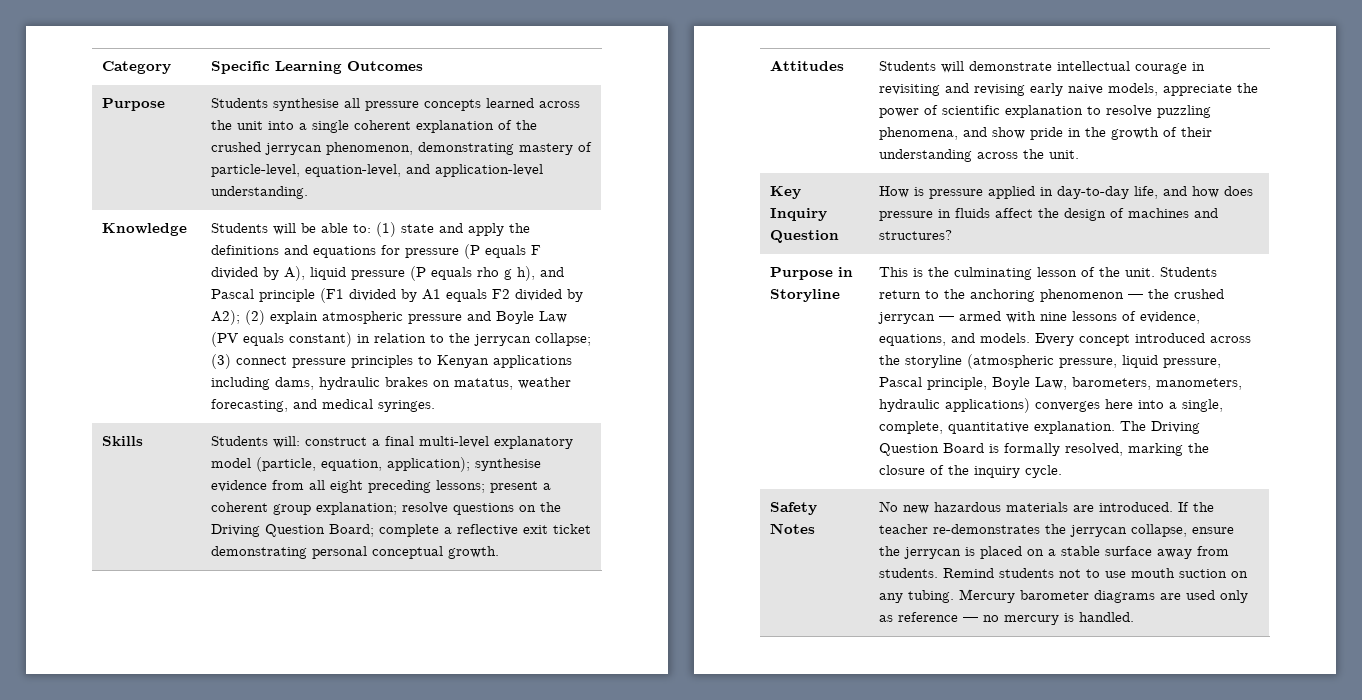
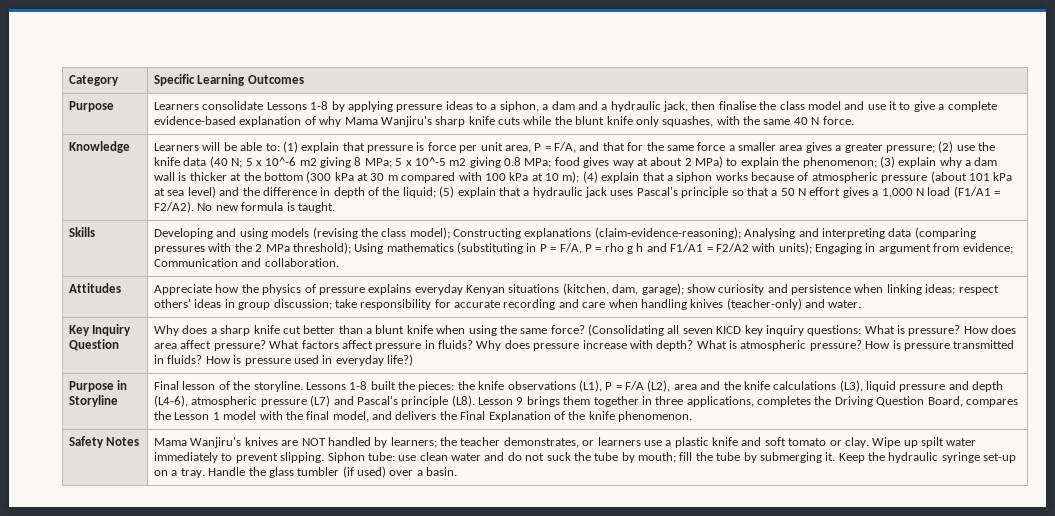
- Students synthesise all pressure concepts learned across the unit into a single coherent explanation of the crushed jerrycan phenomenon, demonstrating mastery of particle-level, equation-level, and application-level understanding.
+ Learners consolidate Lessons 1-8 by applying pressure ideas to a siphon, a dam and a hydraulic jack, then finalise the class model and use it to give a complete evidence-based explanation of why Mama Wanjiru's sharp knife cuts while the blunt knife only squashes, with the same 40 N force.
- Students will be able to: (1) state and apply the definitions and equations for pressure (P equals F divided by A), liquid pressure (P equals rho g h), and Pascal principle (F1 divided by A1 equals F2 divided by A2); (2) explain atmospheric pressure and Boyle Law (PV equals constant) in relation to the jerrycan collapse; (3) connect pressure principles to Kenyan applications including dams, hydraulic brakes on matatus, weather forecasting, and medical syringes.
- Skills | Students will: construct a final multi-level explanatory model (particle, equation, application); synthesise evidence from all eight preceding lessons; present a coherent group explanation; resolve questions on the Driving Question Board; complete a reflective exit ticket demonstrating personal conceptual growth.
- Attitudes | Students will demonstrate intellectual courage in revisiting and revising early naive models, appreciate the power of scientific explanation to resolve puzzling phenomena, and show pride in the growth of their understanding across the unit.
- Key Inquiry Question | How is pressure applied in day-to-day life, and how does pressure in fluids affect the design of machines and structures?
- Purpose in Storyline | This is the culminating lesson of the unit. Students return to the anchoring phenomenon — the crushed jerrycan — armed with nine lessons of evidence, equations, and models. Every concept introduced across the storyline (atmospheric pressure, liquid pressure, Pascal principle, Boyle Law, barometers, manometers, hydraulic applications) converges here into a single, complete, quantitative explanation. The Driving Question Board is formally resolved, marking the closure of the inquiry cycle.
- Safety Notes | No new hazardous materials are introduced. If the teacher re-demonstrates the jerrycan collapse, ensure the jerrycan is placed on a stable surface away from students. Remind students not to use mouth suction on any tubing. Mercury barometer diagrams are used only as reference — no mercury is handled.
+ Learners will be able to: (1) explain that pressure is force per unit area, P = F/A, and that for the same force a smaller area gives a greater pressure; (2) use the knife data (40 N; 5 x 10^-6 m2 giving 8 MPa; 5 x 10^-5 m2 giving 0.8 MPa; food gives way at about 2 MPa) to explain the phenomenon; (3) explain why a dam wall is thicker at the bottom (300 kPa at 30 m compared with 100 kPa at 10 m); (4) explain that a siphon works because of atmospheric pressure (about 101 kPa at sea level) and the difference in depth of the liquid; (5) explain that a hydraulic jack uses Pascal's principle so that a 50 N effort gives a 1,000 N load (F1/A1 = F2/A2). No new formula is taught.
+ Skills | Developing and using models (revising the class model); Constructing explanations (claim-evidence-reasoning); Analysing and interpreting data (comparing pressures with the 2 MPa threshold); Using mathematics (substituting in P = F/A, P = rho g h and F1/A1 = F2/A2 with units); Engaging in argument from evidence; Communication and collaboration.
+ Attitudes | Appreciate how the physics of pressure explains everyday Kenyan situations (kitchen, dam, garage); show curiosity and persistence when linking ideas; respect others' ideas in group discussion; take responsibility for accurate recording and care when handling knives (teacher-only) and water.
+ Key Inquiry Question | Why does a sharp knife cut better than a blunt knife when using the same force? (Consolidating all seven KICD key inquiry questions: What is pressure? How does area affect pressure? What factors affect pressure in fluids? Why does pressure increase with depth? What is atmospheric pressure? How is pressure transmitted in fluids? How is pressure used in everyday life?)
+ Purpose in Storyline | Final lesson of the storyline. Lessons 1-8 built the pieces: the knife observations (L1), P = F/A (L2), area and the knife calculations (L3), liquid pressure and depth (L4-6), atmospheric pressure (L7) and Pascal's principle (L8). Lesson 9 brings them together in three applications, completes the Driving Question Board, compares the Lesson 1 model with the final model, and delivers the Final Explanation of the knife phenomenon.
+ Safety Notes | Mama Wanjiru's knives are NOT handled by learners; the teacher demonstrates, or learners use a plastic knife and soft tomato or clay. Wipe up spilt water immediately to prevent slipping. Siphon tube: use clean water and do not suck the tube by mouth; fill the tube by submerging it. Keep the hydraulic syringe set-up on a tray. Handle the glass tumbler (if used) over a basin.

